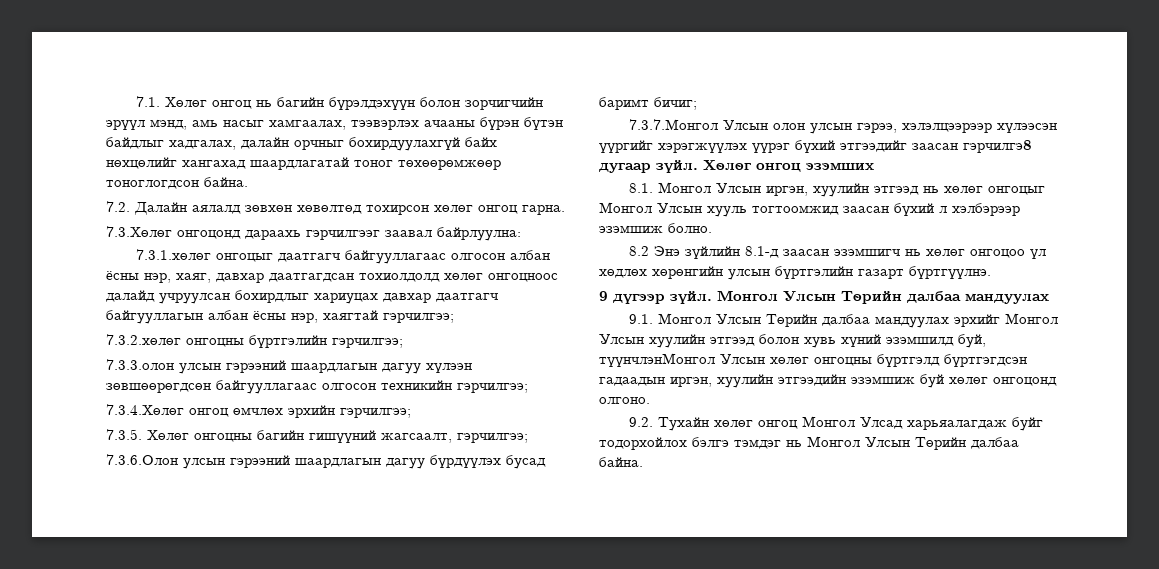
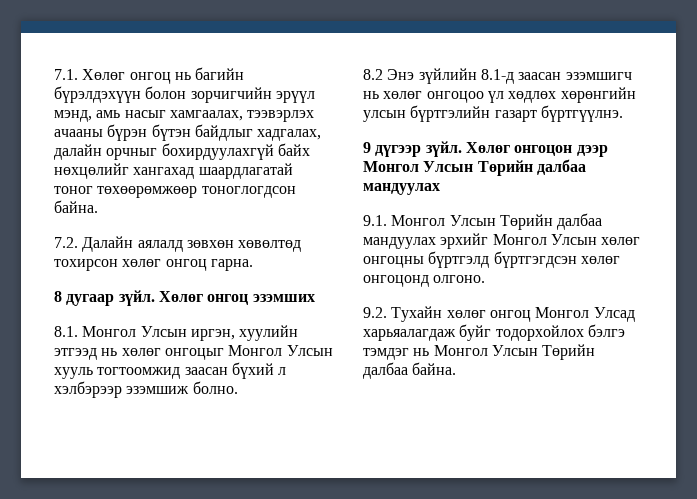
- 7.3.Хөлөг онгоцонд дараахь гэрчилгээг заавал байрлуулна:
- 7.3.1.хөлөг онгоцыг даатгагч байгууллагаас олгосон албан ёсны нэр, хаяг, давхар даатгагдсан тохиолдолд хөлөг онгоцноос далайд учруулсан бохирдлыг хариуцах давхар даатгагч байгууллагын албан ёсны нэр, хаягтай гэрчилгээ;
- 7.3.2.хөлөг онгоцны бүртгэлийн гэрчилгээ;
- 7.3.3.олон улсын гэрээний шаардлагын дагуу хүлээн зөвшөөрөгдсөн байгууллагаас олгосон техникийн гэрчилгээ;
- 7.3.4.Хөлөг онгоц өмчлөх эрхийн гэрчилгээ;
- 7.3.5. Хөлөг онгоцны багийн гишүүний жагсаалт, гэрчилгээ;
- 7.3.6.Олон улсын гэрээний шаардлагын дагуу бүрдүүлэх бусад баримт бичиг;
- 7.3.7.Монгол Улсын олон улсын гэрээ, хэлэлцээрээр хүлээсэн үүргийг хэрэгжүүлэх үүрэг бүхий этгээдийг заасан гэрчилгэ8 дугаар зүйл.
+ 8 дугаар зүйл.
- 9 дүгээр зүйл. Монгол Улсын Төрийн далбаа мандуулах
+ 9 дүгээр зүйл. Хөлөг онгоцон дээр Монгол Улсын Төрийн далбаа мандуулах
- 9.1. Монгол Улсын Төрийн далбаа мандуулах эрхийг Монгол Улсын хуулийн этгээд болон хувь хүний эзэмшилд буй, түүнчлэнМонгол Улсын хөлөг онгоцны бүртгэлд бүртгэгдсэн гадаадын иргэн, хуулийн этгээдийн эзэмшиж буй хөлөг онгоцонд олгоно.
+ 9.1. Монгол Улсын Төрийн далбаа мандуулах эрхийг Монгол Улсын хөлөг онгоцны бүртгэлд бүртгэгдсэн хөлөг онгоцонд олгоно.

